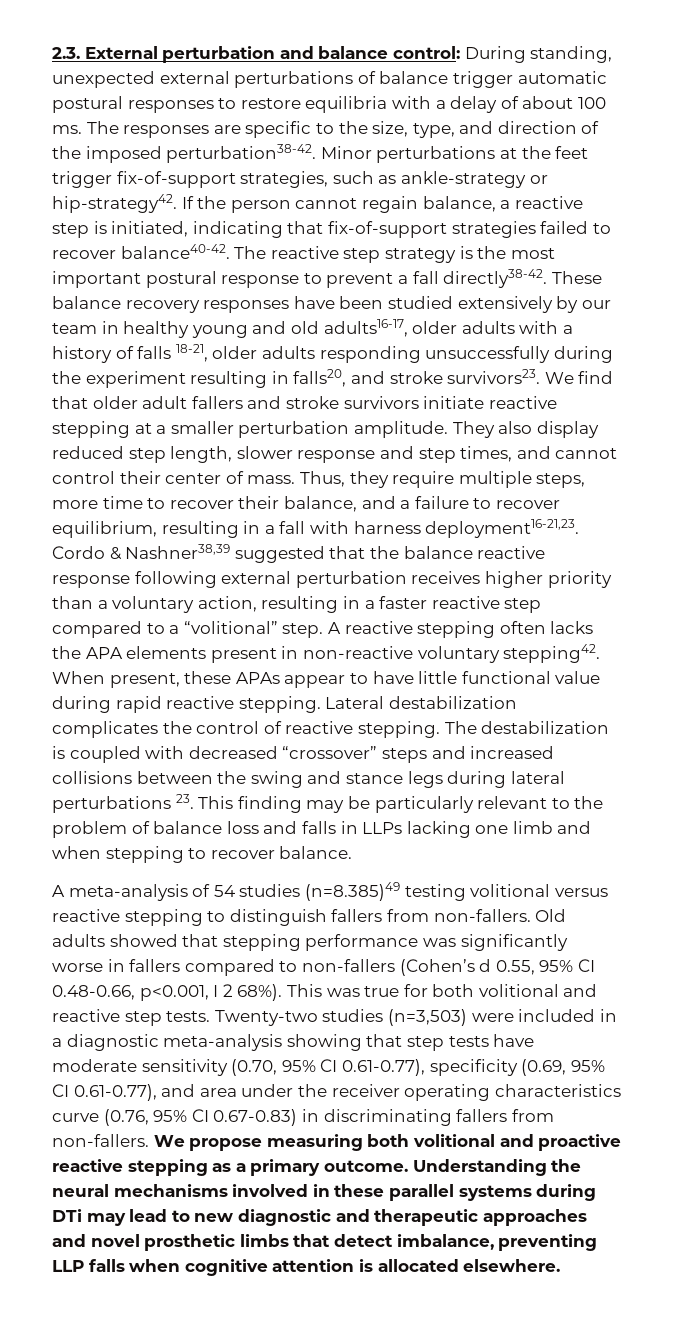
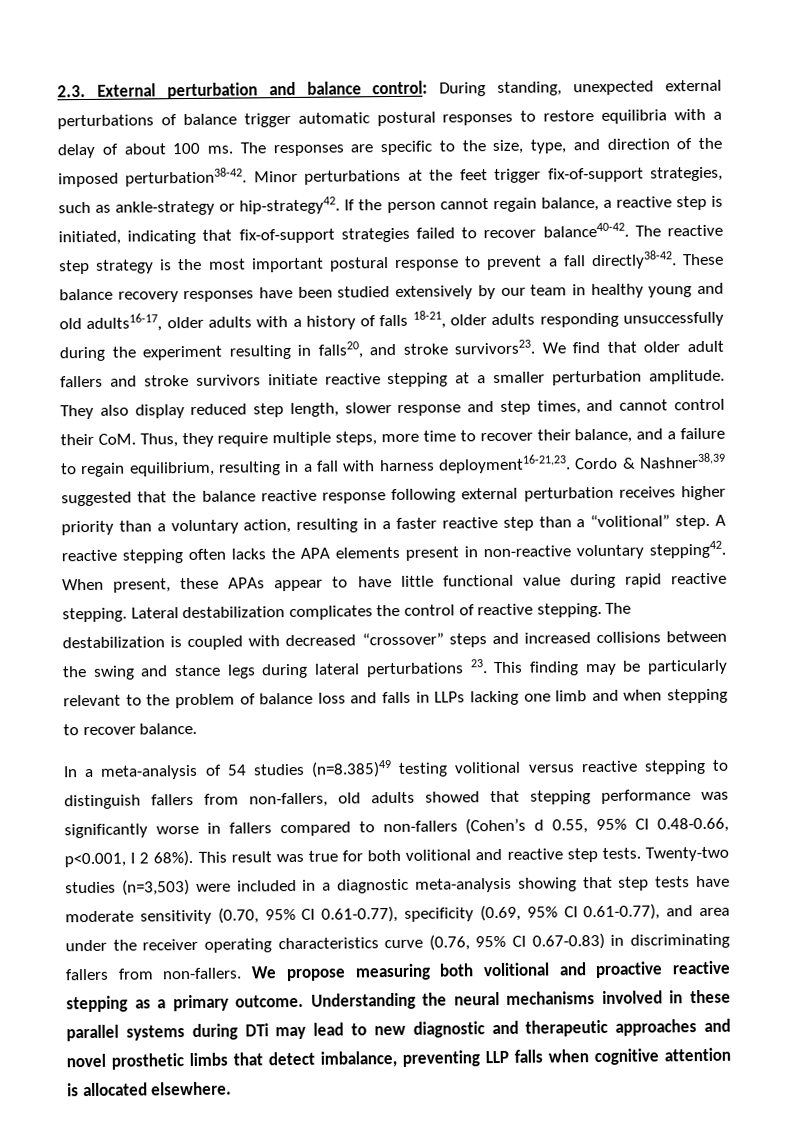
- They also display reduced step length, slower response and step times, and cannot control their center of mass. Thus, they require multiple steps, more time to recover their balance, and a failure to recover equilibrium, resulting in a fall with harness deployment16-21,23.
+ They also display reduced step length, slower response and step times, and cannot control their CoM. Thus, they require multiple steps, more time to recover their balance, and a failure to regain equilibrium, resulting in a fall with harness deployment16-21,23.
- Cordo & Nashner38,39 suggested that the balance reactive response following external perturbation receives higher priority than a voluntary action, resulting in a faster reactive step compared to a “volitional” step.
+ Cordo & Nashner38,39 suggested that the balance reactive response following external perturbation receives higher priority than a voluntary action, resulting in a faster reactive step than a “volitional” step.
- A meta-analysis of 54 studies (n=8.385)49 testing volitional versus reactive stepping to distinguish fallers from non-fallers. Old adults showed that stepping performance was significantly worse in fallers compared to non-fallers (Cohen’s d 0.55, 95% CI 0.48-0.66, p<0.001, I 2 68%).
+ In a meta-analysis of 54 studies (n=8.385)49 testing volitional versus reactive stepping to distinguish fallers from non-fallers, old adults showed that stepping performance was significantly worse in fallers compared to non-fallers (Cohen’s d 0.55, 95% CI 0.48-0.66, p<0.001, I 2 68%).
- This was true for both volitional and reactive step tests.
+ This result was true for both volitional and reactive step tests.

